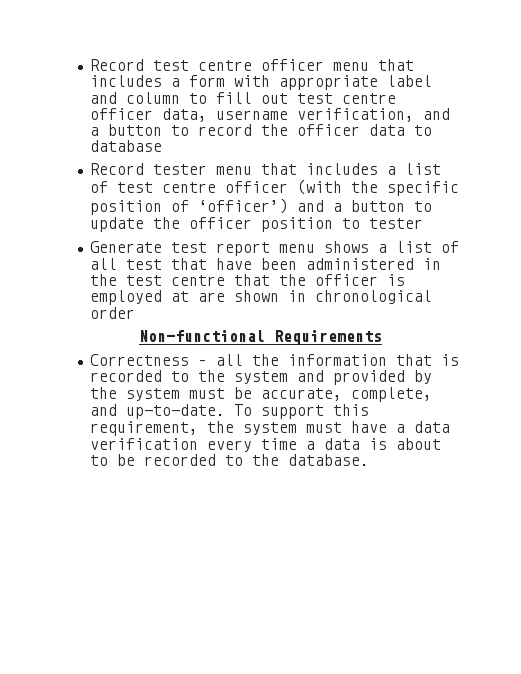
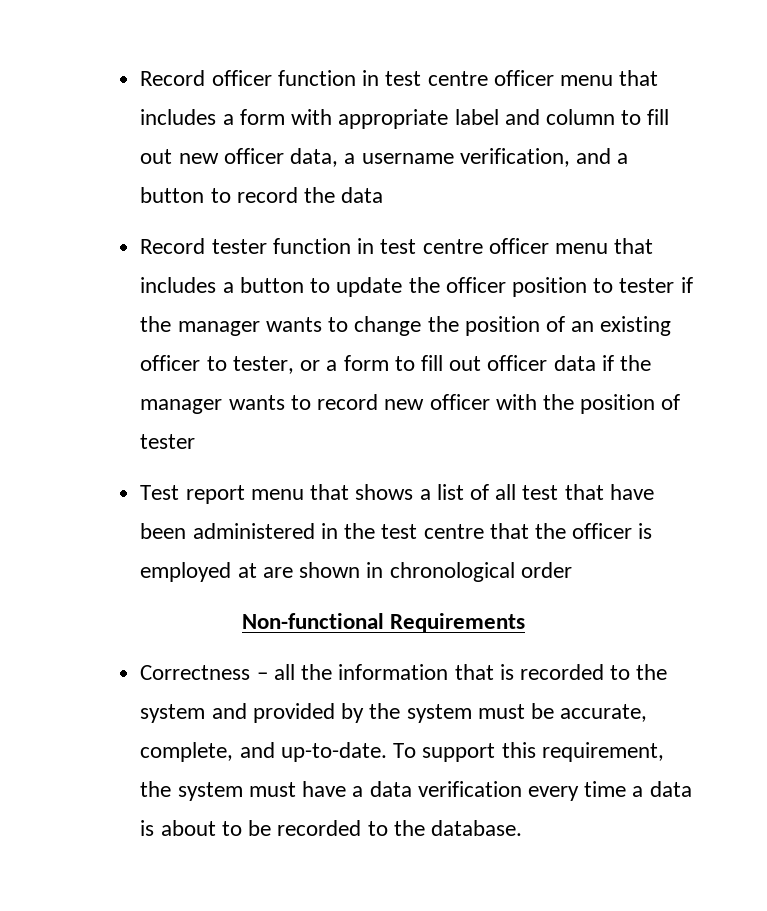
- Record test centre officer menu that includes a form with appropriate label and column to fill out test centre officer data, username verification, and a button to record the officer data to database
+ Record officer function in test centre officer menu that includes a form with appropriate label and column to fill out new officer data, a username verification, and a button to record the data
- Record tester menu that includes a list of test centre officer (with the specific position of ‘officer’) and a button to update the officer position to tester
- Generate test report menu shows a list of all test that have been administered in the test centre that the officer is employed at are shown in chronological order
+ Record tester function in test centre officer menu that includes a button to update the officer position to tester if the manager wants to change the position of an existing officer to tester, or a form to fill out officer data if the manager wants to record new officer with the position of tester
+ Test report menu that shows a list of all test that have been administered in the test centre that the officer is employed at are shown in chronological order

